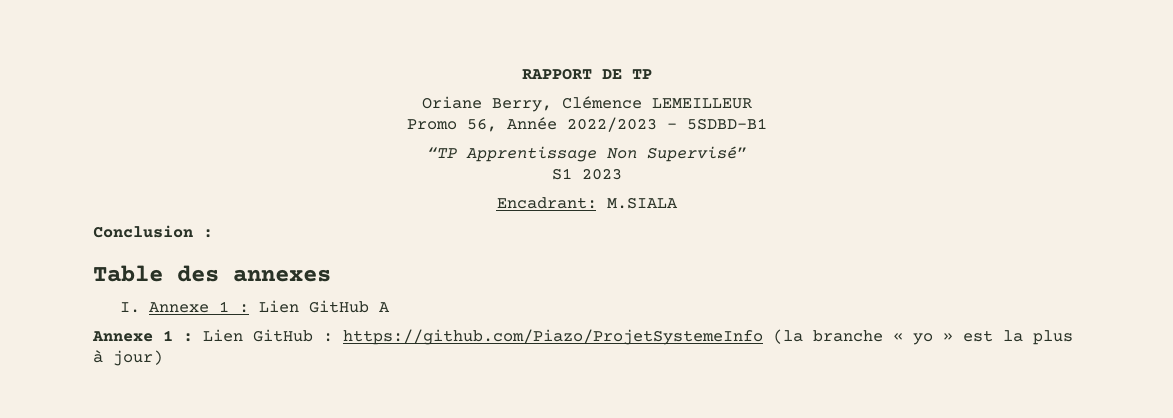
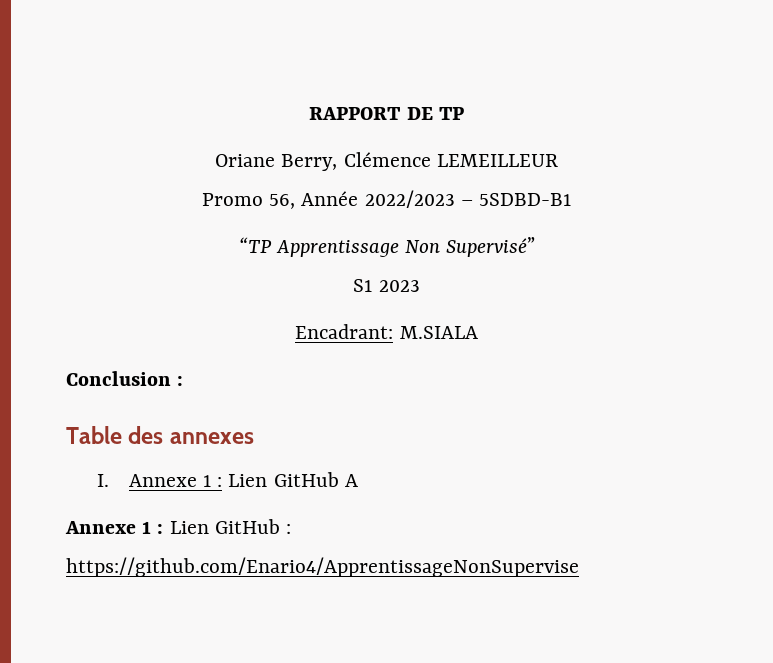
- Annexe 1 : Lien GitHub : https://github.com/Piazo/ProjetSystemeInfo (la branche « yo » est la plus à jour)
+ Annexe 1 : Lien GitHub : https://github.com/Enario4/ApprentissageNonSupervise

